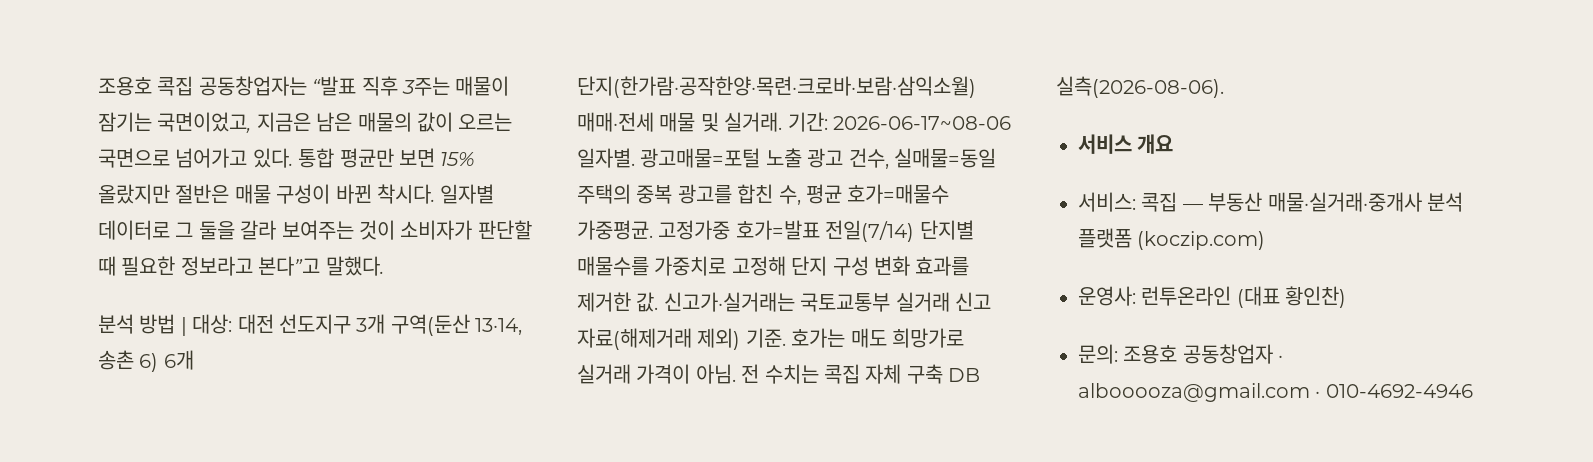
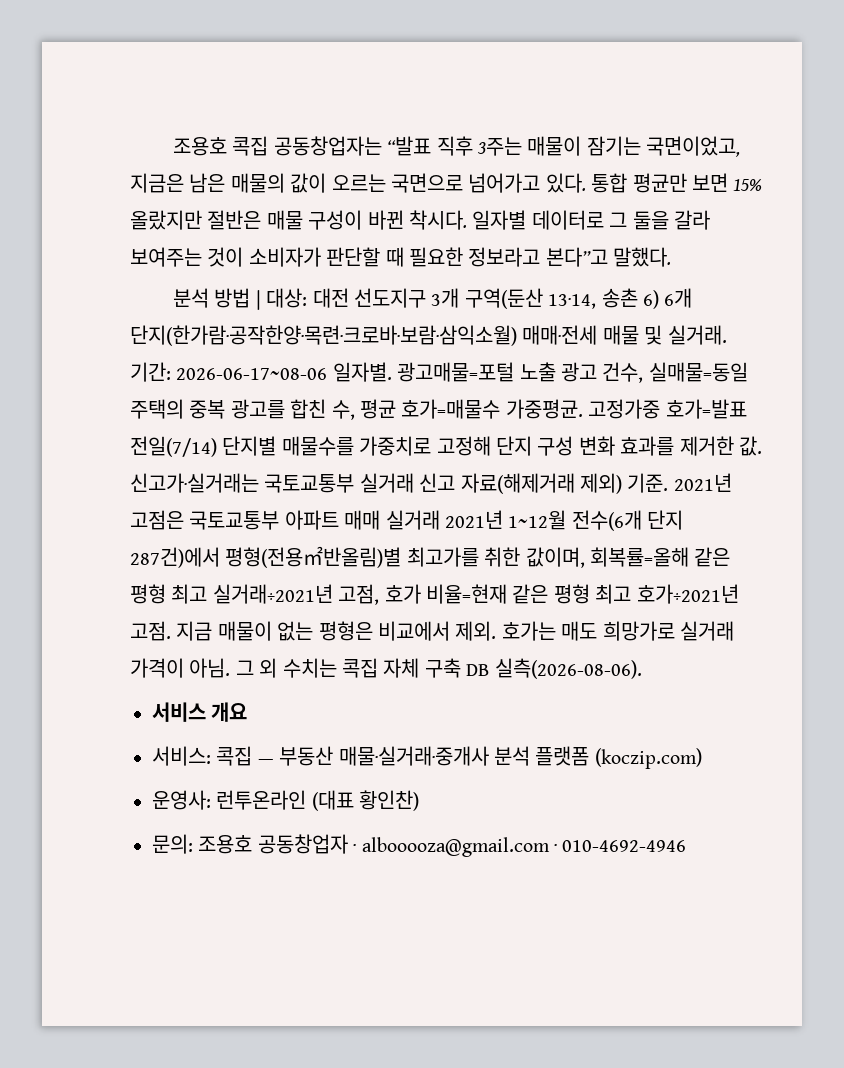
+ 2021년 고점은 국토교통부 아파트 매매 실거래 2021년 1~12월 전수(6개 단지 287건)에서 평형(전용㎡반올림)별 최고가를 취한 값이며, 회복률=올해 같은 평형 최고 실거래÷2021년 고점, 호가 비율=현재 같은 평형 최고 호가÷2021년 고점. 지금 매물이 없는 평형은 비교에서 제외.
- 전 수치는 콕집 자체 구축 DB 실측(2026-08-06).
+ 그 외 수치는 콕집 자체 구축 DB 실측(2026-08-06).

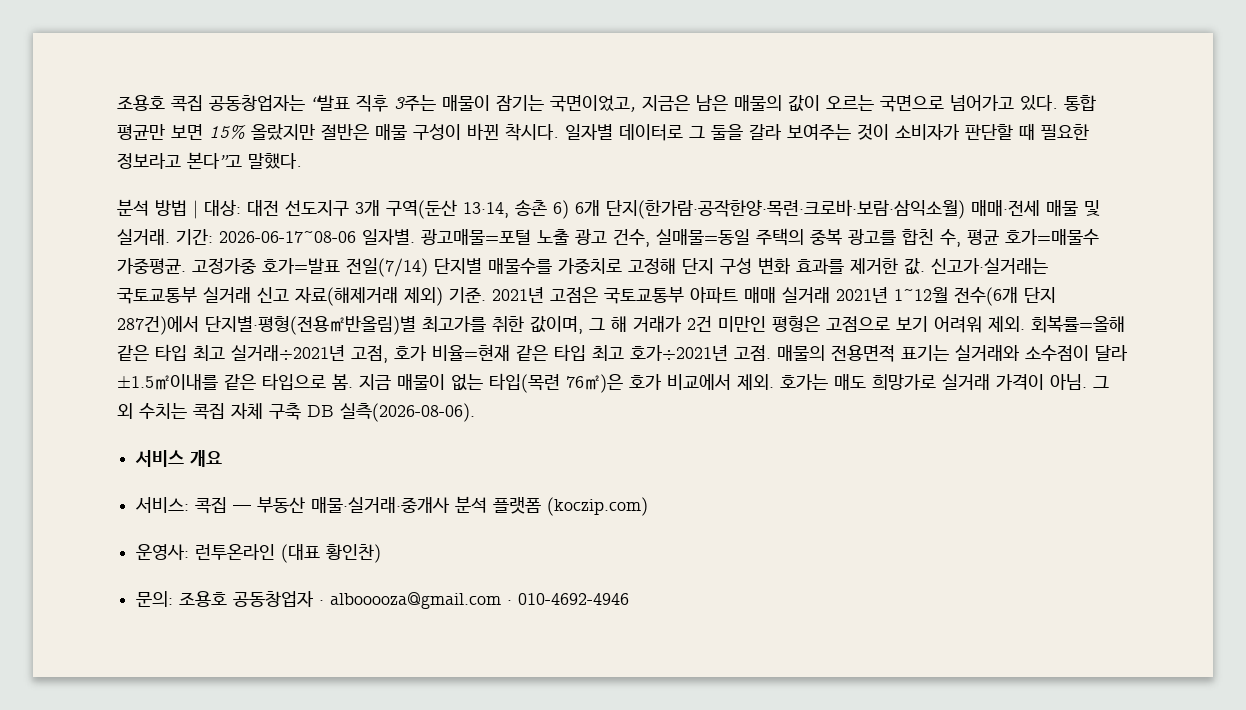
- 2021년 고점은 국토교통부 아파트 매매 실거래 2021년 1~12월 전수(6개 단지 287건)에서 평형(전용㎡반올림)별 최고가를 취한 값이며, 회복률=올해 같은 평형 최고 실거래÷2021년 고점, 호가 비율=현재 같은 평형 최고 호가÷2021년 고점.
+ 2021년 고점은 국토교통부 아파트 매매 실거래 2021년 1~12월 전수(6개 단지 287건)에서 단지별·평형(전용㎡반올림)별 최고가를 취한 값이며, 그 해 거래가 2건 미만인 평형은 고점으로 보기 어려워 제외. 회복률=올해 같은 타입 최고 실거래÷2021년 고점, 호가 비율=현재 같은 타입 최고 호가÷2021년 고점.
- 지금 매물이 없는 평형은 비교에서 제외.
+ 매물의 전용면적 표기는 실거래와 소수점이 달라 ±1.5㎡이내를 같은 타입으로 봄. 지금 매물이 없는 타입(목련 76㎡)은 호가 비교에서 제외.

